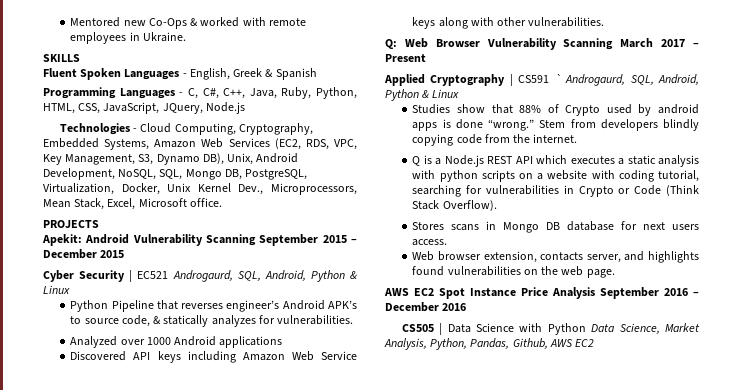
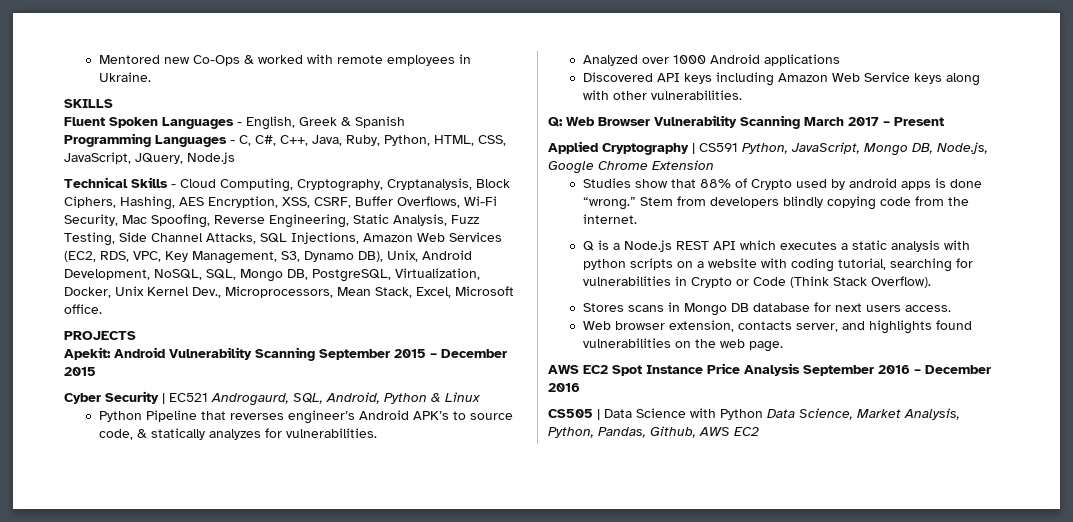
- Technologies - Cloud Computing, Cryptography, Embedded Systems, Amazon Web Services (EC2, RDS, VPC, Key Management, S3, Dynamo DB), Unix, Android Development, NoSQL, SQL, Mongo DB, PostgreSQL, Virtualization, Docker, Unix Kernel Dev., Microprocessors, Mean Stack, Excel, Microsoft office.
+ Technical Skills - Cloud Computing, Cryptography, Cryptanalysis, Block Ciphers, Hashing, AES Encryption, XSS, CSRF, Buffer Overflows, Wi-Fi Security, Mac Spoofing, Reverse Engineering, Static Analysis, Fuzz Testing, Side Channel Attacks, SQL Injections, Amazon Web Services (EC2, RDS, VPC, Key Management, S3, Dynamo DB), Unix, Android Development, NoSQL, SQL, Mongo DB, PostgreSQL, Virtualization, Docker, Unix Kernel Dev., Microprocessors, Mean Stack, Excel, Microsoft office.
- Applied Cryptography | CS591 ` Androgaurd, SQL, Android, Python & Linux
+ Applied Cryptography | CS591 Python, JavaScript, Mongo DB, Node.js, Google Chrome Extension

